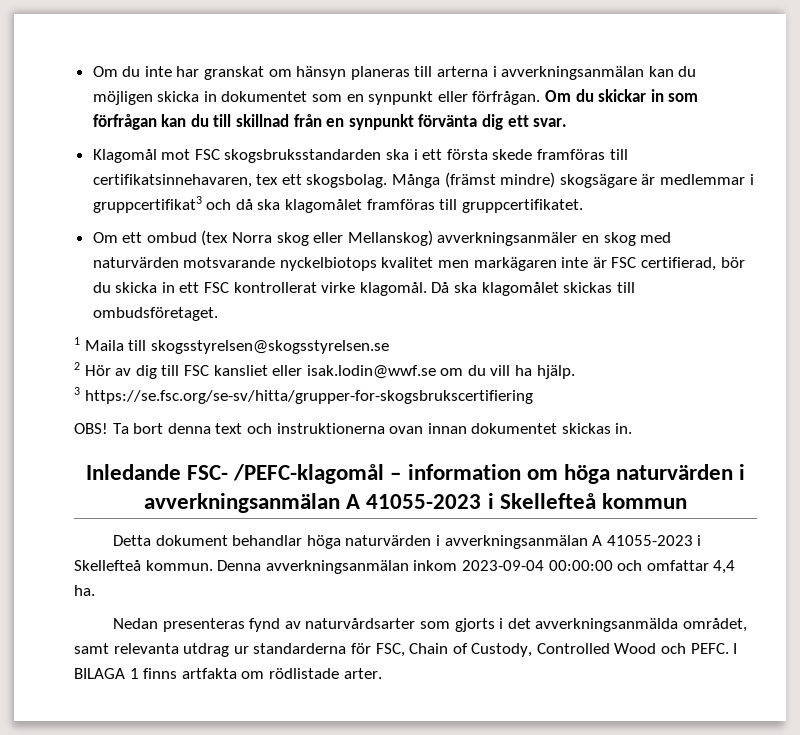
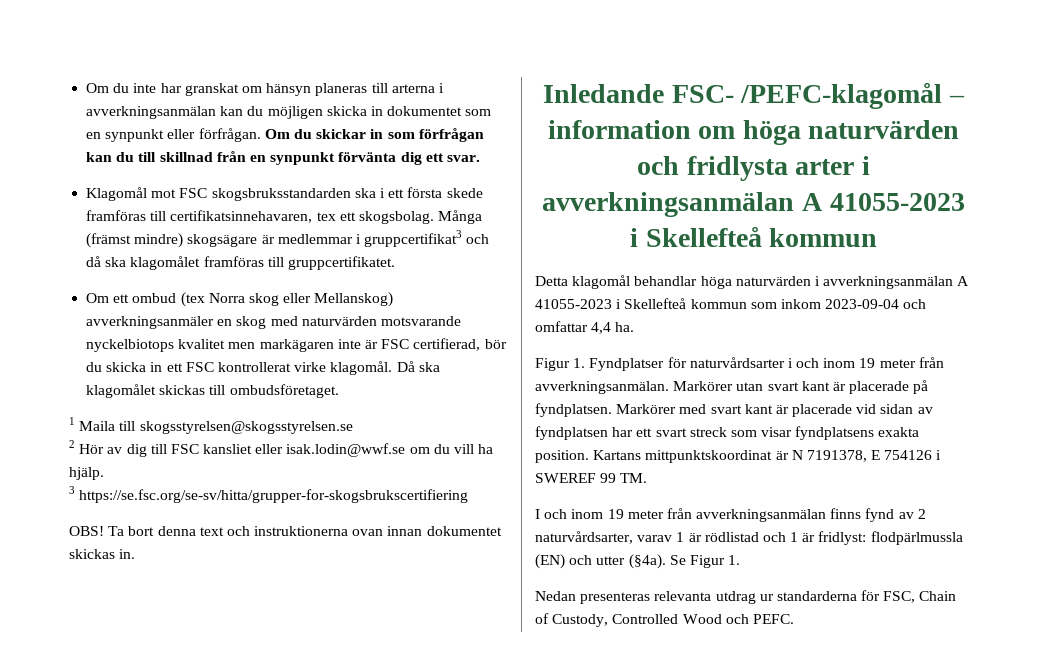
- Inledande FSC- /PEFC-klagomål – information om höga naturvärden i avverkningsanmälan A 41055-2023 i Skellefteå kommun
+ Inledande FSC- /PEFC-klagomål – information om höga naturvärden och fridlysta arter i avverkningsanmälan A 41055-2023 i Skellefteå kommun
- Detta dokument behandlar höga naturvärden i avverkningsanmälan A 41055-2023 i Skellefteå kommun. Denna avverkningsanmälan inkom 2023-09-04 00:00:00 och omfattar 4,4 ha.
+ Detta klagomål behandlar höga naturvärden i avverkningsanmälan A 41055-2023 i Skellefteå kommun som inkom 2023-09-04 och omfattar 4,4 ha.
- Nedan presenteras fynd av naturvårdsarter som gjorts i det avverkningsanmälda området, samt relevanta utdrag ur standarderna för FSC, Chain of Custody, Controlled Wood och PEFC. I BILAGA 1 finns artfakta om rödlistade arter.
+ Figur 1. Fyndplatser för naturvårdsarter i och inom 19 meter från avverkningsanmälan. Markörer utan svart kant är placerade på fyndplatsen. Markörer med svart kant är placerade vid sidan av fyndplatsen har ett svart streck som visar fyndplatsens exakta position. Kartans mittpunktskoordinat är N 7191378, E 754126 i SWEREF 99 TM.
+ I och inom 19 meter från avverkningsanmälan finns fynd av 2 naturvårdsarter, varav 1 är rödlistad och 1 är fridlyst: flodpärlmussla (EN) och utter (§4a). Se Figur 1.
+ Nedan presenteras relevanta utdrag ur standarderna för FSC, Chain of Custody, Controlled Wood och PEFC.

